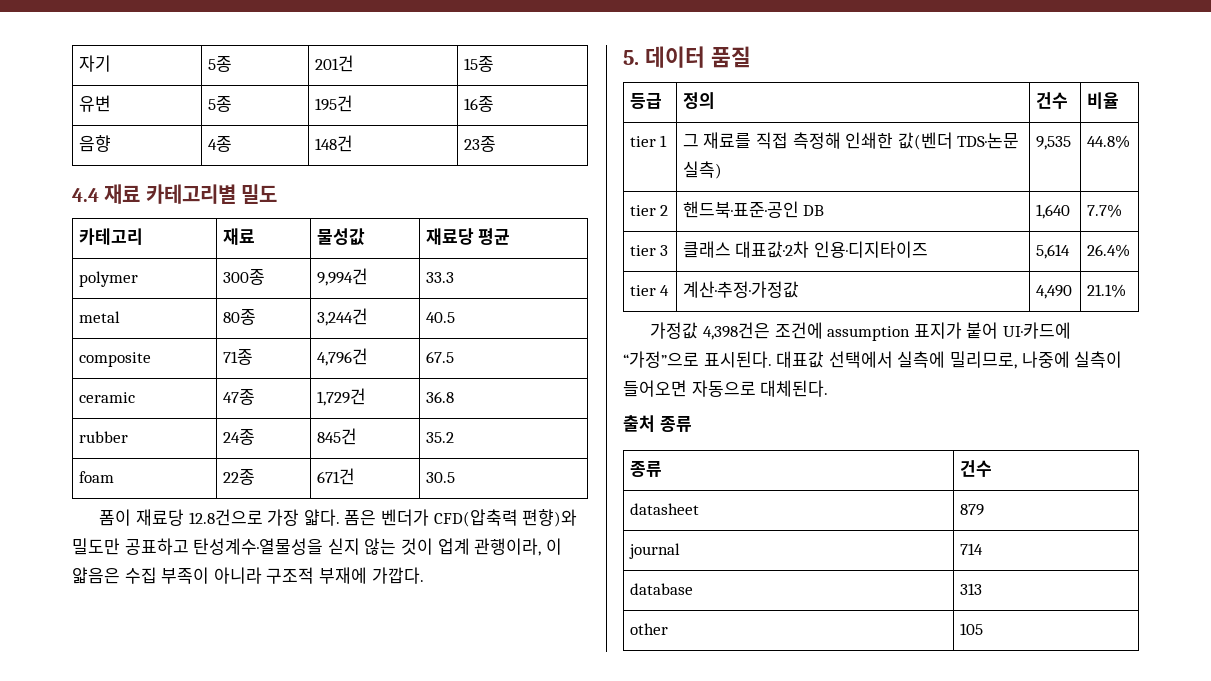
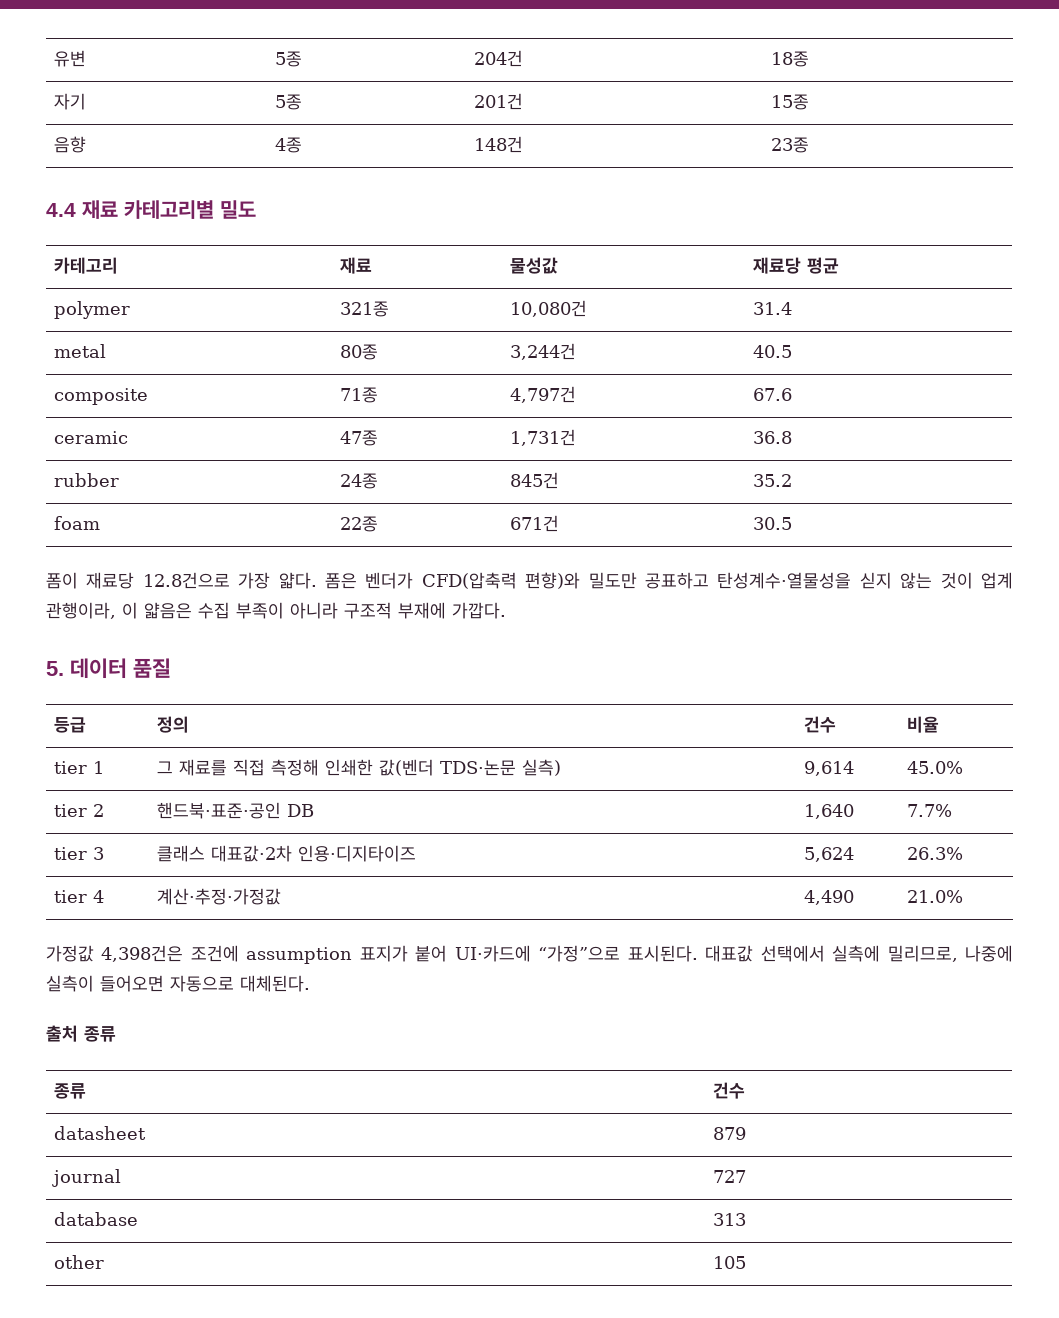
+ 유변 | 5종 | 204건 | 18종
- 유변 | 5종 | 195건 | 16종
- polymer | 300종 | 9,994건 | 33.3
+ polymer | 321종 | 10,080건 | 31.4
- composite | 71종 | 4,796건 | 67.5
+ composite | 71종 | 4,797건 | 67.6
- ceramic | 47종 | 1,729건 | 36.8
+ ceramic | 47종 | 1,731건 | 36.8
- tier 1 | 그 재료를 직접 측정해 인쇄한 값(벤더 TDS·논문 실측) | 9,535 | 44.8%
+ tier 1 | 그 재료를 직접 측정해 인쇄한 값(벤더 TDS·논문 실측) | 9,614 | 45.0%
- tier 3 | 클래스 대표값·2차 인용·디지타이즈 | 5,614 | 26.4%
+ tier 3 | 클래스 대표값·2차 인용·디지타이즈 | 5,624 | 26.3%
- tier 4 | 계산·추정·가정값 | 4,490 | 21.1%
+ tier 4 | 계산·추정·가정값 | 4,490 | 21.0%
- journal | 714
+ journal | 727

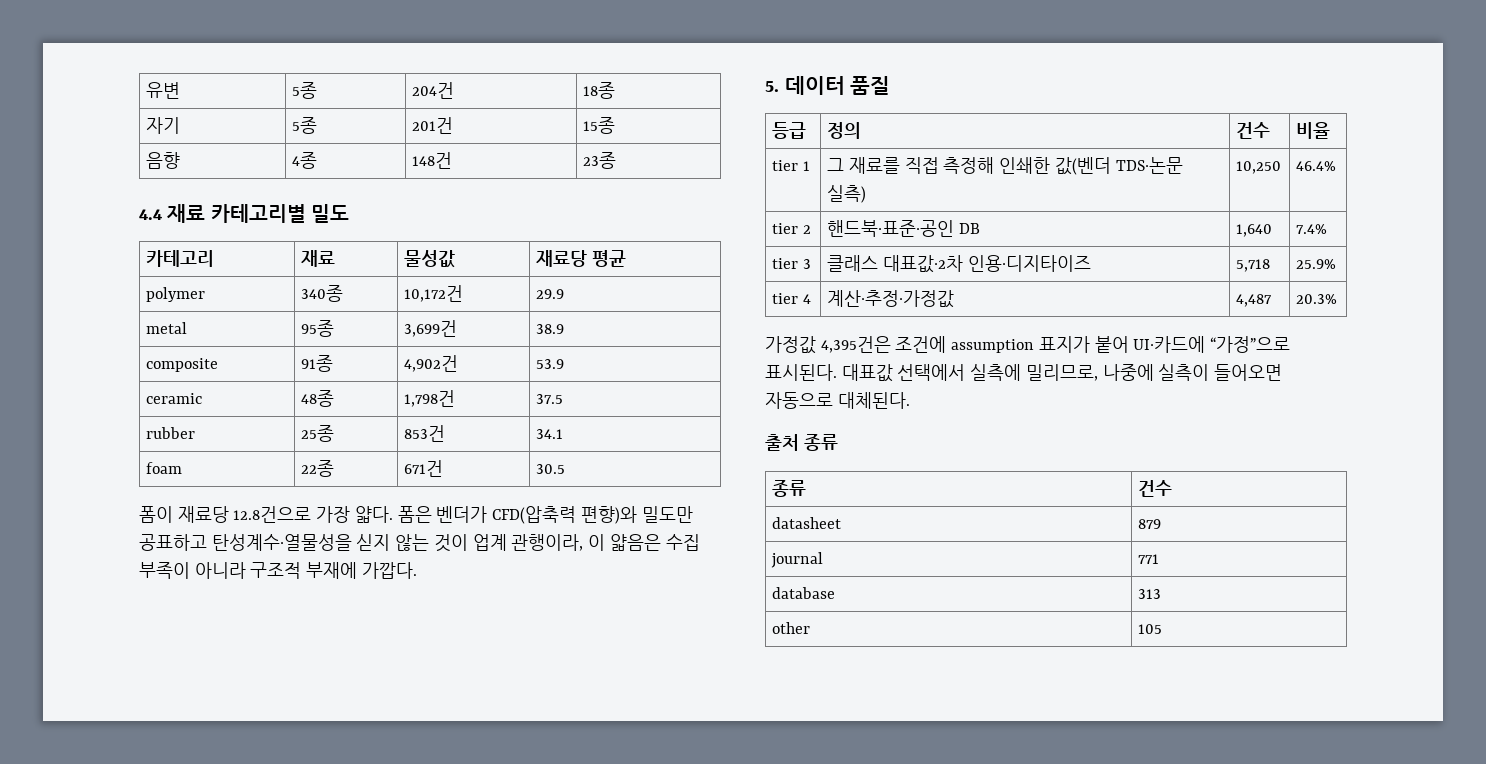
- polymer | 321종 | 10,080건 | 31.4
- metal | 80종 | 3,244건 | 40.5
- composite | 71종 | 4,797건 | 67.6
- ceramic | 47종 | 1,731건 | 36.8
- rubber | 24종 | 845건 | 35.2
+ polymer | 340종 | 10,172건 | 29.9
+ metal | 95종 | 3,699건 | 38.9
+ composite | 91종 | 4,902건 | 53.9
+ ceramic | 48종 | 1,798건 | 37.5
+ rubber | 25종 | 853건 | 34.1
- tier 1 | 그 재료를 직접 측정해 인쇄한 값(벤더 TDS·논문 실측) | 9,614 | 45.0%
+ tier 1 | 그 재료를 직접 측정해 인쇄한 값(벤더 TDS·논문 실측) | 10,250 | 46.4%
- tier 2 | 핸드북·표준·공인 DB | 1,640 | 7.7%
+ tier 2 | 핸드북·표준·공인 DB | 1,640 | 7.4%
- tier 3 | 클래스 대표값·2차 인용·디지타이즈 | 5,624 | 26.3%
+ tier 3 | 클래스 대표값·2차 인용·디지타이즈 | 5,718 | 25.9%
- tier 4 | 계산·추정·가정값 | 4,490 | 21.0%
+ tier 4 | 계산·추정·가정값 | 4,487 | 20.3%
- 가정값 4,398건은 조건에 assumption 표지가 붙어 UI·카드에 “가정”으로 표시된다.
+ 가정값 4,395건은 조건에 assumption 표지가 붙어 UI·카드에 “가정”으로 표시된다.
- journal | 727
+ journal | 771

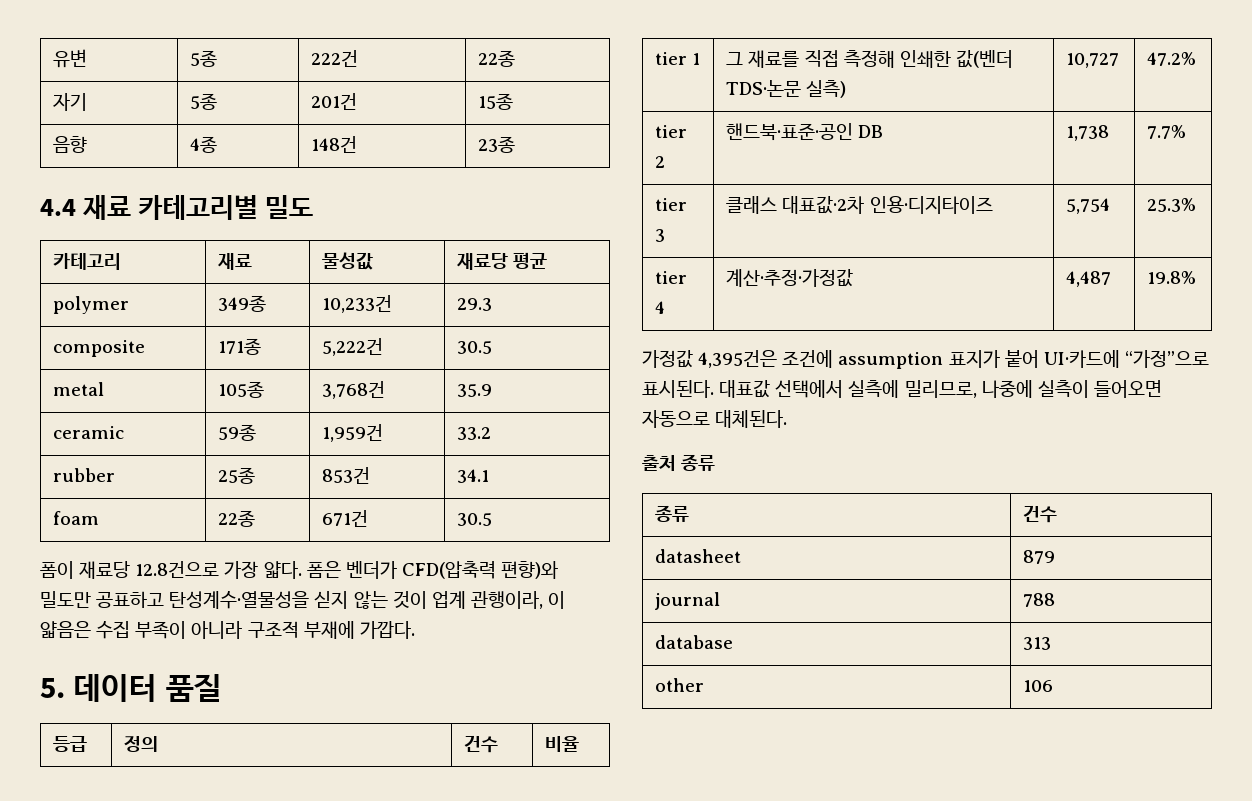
- 유변 | 5종 | 204건 | 18종
+ 유변 | 5종 | 222건 | 22종
- polymer | 340종 | 10,172건 | 29.9
- metal | 95종 | 3,699건 | 38.9
- composite | 91종 | 4,902건 | 53.9
- ceramic | 48종 | 1,798건 | 37.5
+ polymer | 349종 | 10,233건 | 29.3
+ composite | 171종 | 5,222건 | 30.5
+ metal | 105종 | 3,768건 | 35.9
+ ceramic | 59종 | 1,959건 | 33.2
- tier 1 | 그 재료를 직접 측정해 인쇄한 값(벤더 TDS·논문 실측) | 10,250 | 46.4%
+ tier 1 | 그 재료를 직접 측정해 인쇄한 값(벤더 TDS·논문 실측) | 10,727 | 47.2%
- tier 2 | 핸드북·표준·공인 DB | 1,640 | 7.4%
+ tier 2 | 핸드북·표준·공인 DB | 1,738 | 7.7%
- tier 3 | 클래스 대표값·2차 인용·디지타이즈 | 5,718 | 25.9%
+ tier 3 | 클래스 대표값·2차 인용·디지타이즈 | 5,754 | 25.3%
- tier 4 | 계산·추정·가정값 | 4,487 | 20.3%
+ tier 4 | 계산·추정·가정값 | 4,487 | 19.8%
- journal | 771
+ journal | 788
- other | 105
+ other | 106

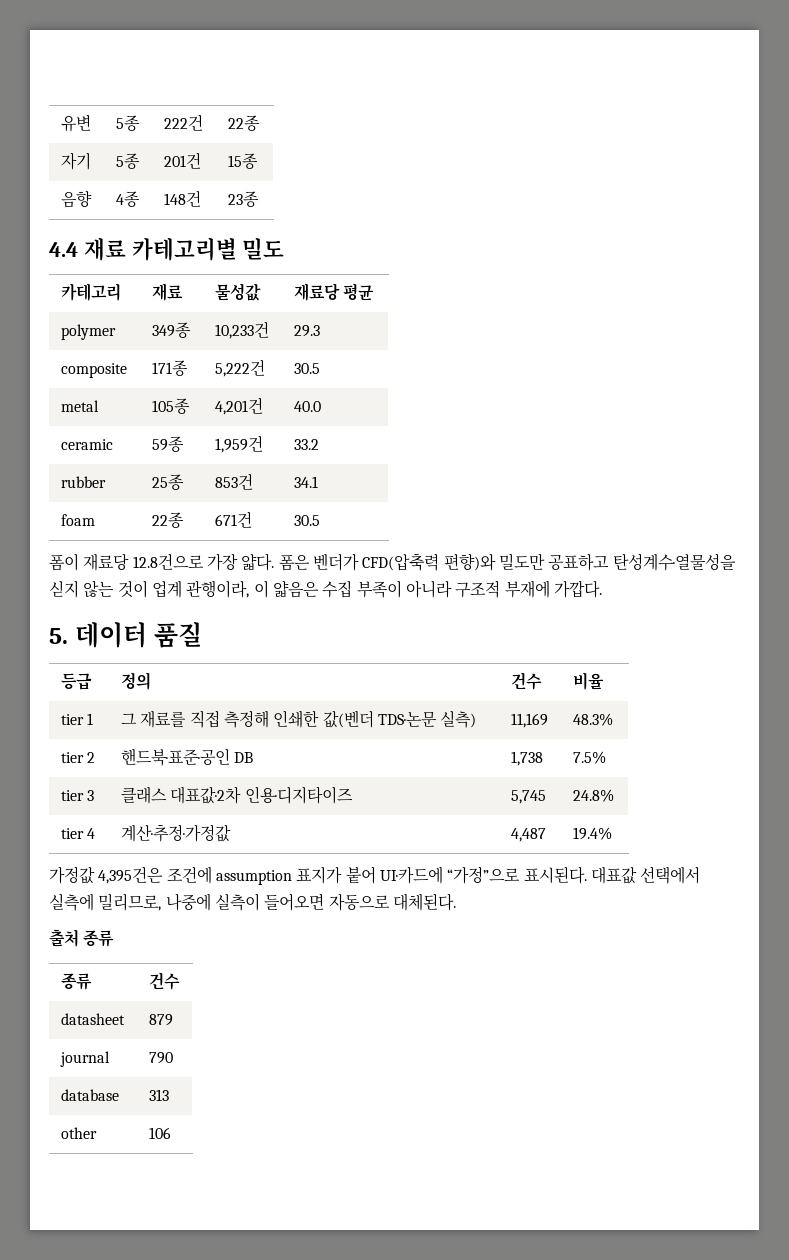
- metal | 105종 | 3,768건 | 35.9
+ metal | 105종 | 4,201건 | 40.0
- tier 1 | 그 재료를 직접 측정해 인쇄한 값(벤더 TDS·논문 실측) | 10,727 | 47.2%
+ tier 1 | 그 재료를 직접 측정해 인쇄한 값(벤더 TDS·논문 실측) | 11,169 | 48.3%
- tier 2 | 핸드북·표준·공인 DB | 1,738 | 7.7%
+ tier 2 | 핸드북·표준·공인 DB | 1,738 | 7.5%
- tier 3 | 클래스 대표값·2차 인용·디지타이즈 | 5,754 | 25.3%
+ tier 3 | 클래스 대표값·2차 인용·디지타이즈 | 5,745 | 24.8%
- tier 4 | 계산·추정·가정값 | 4,487 | 19.8%
+ tier 4 | 계산·추정·가정값 | 4,487 | 19.4%
- journal | 788
+ journal | 790

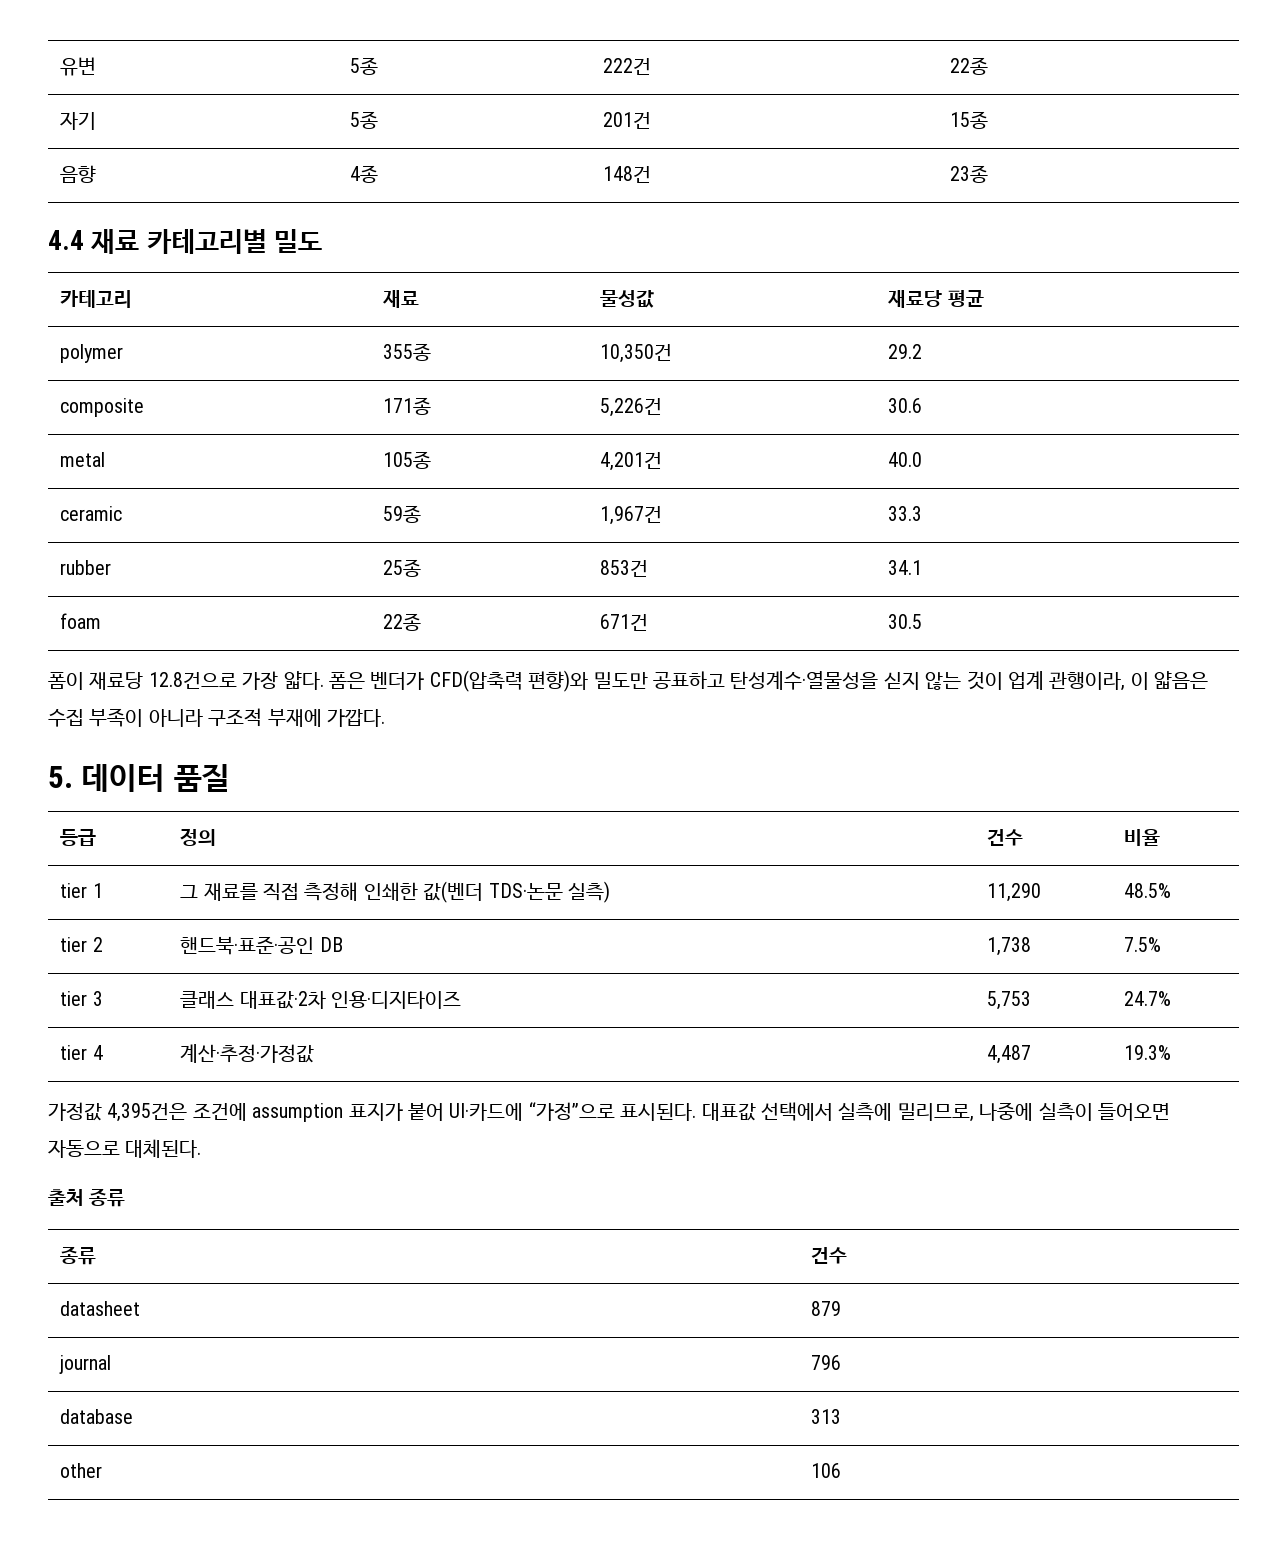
- polymer | 349종 | 10,233건 | 29.3
+ polymer | 355종 | 10,350건 | 29.2
- composite | 171종 | 5,222건 | 30.5
+ composite | 171종 | 5,226건 | 30.6
- ceramic | 59종 | 1,959건 | 33.2
+ ceramic | 59종 | 1,967건 | 33.3
- tier 1 | 그 재료를 직접 측정해 인쇄한 값(벤더 TDS·논문 실측) | 11,169 | 48.3%
+ tier 1 | 그 재료를 직접 측정해 인쇄한 값(벤더 TDS·논문 실측) | 11,290 | 48.5%
- tier 3 | 클래스 대표값·2차 인용·디지타이즈 | 5,745 | 24.8%
+ tier 3 | 클래스 대표값·2차 인용·디지타이즈 | 5,753 | 24.7%
- tier 4 | 계산·추정·가정값 | 4,487 | 19.4%
+ tier 4 | 계산·추정·가정값 | 4,487 | 19.3%
- journal | 790
+ journal | 796

